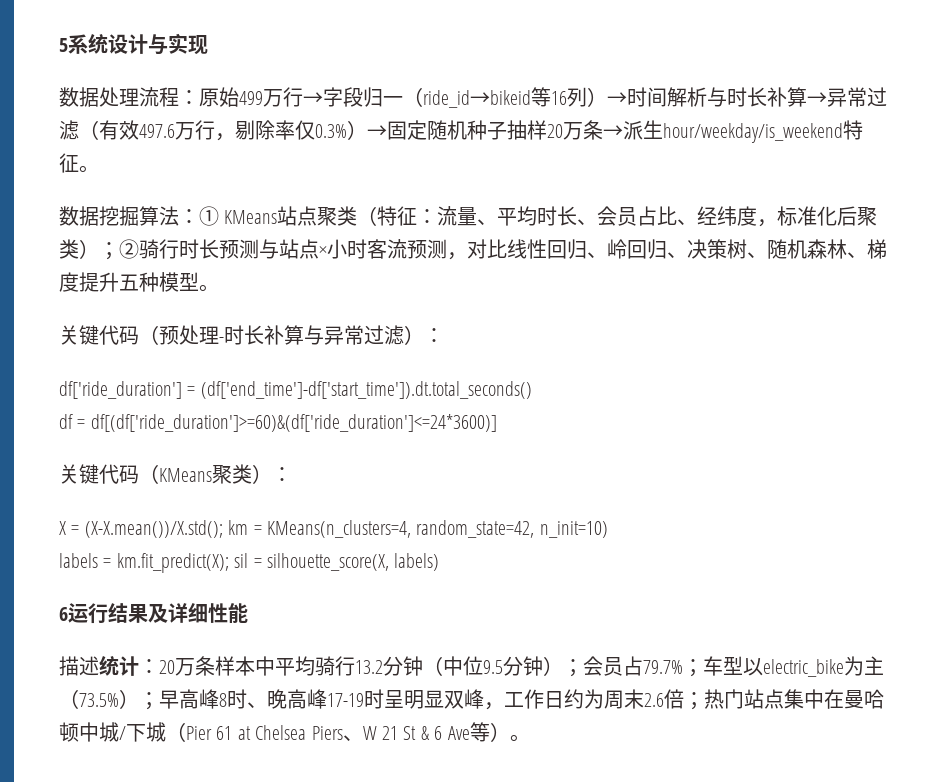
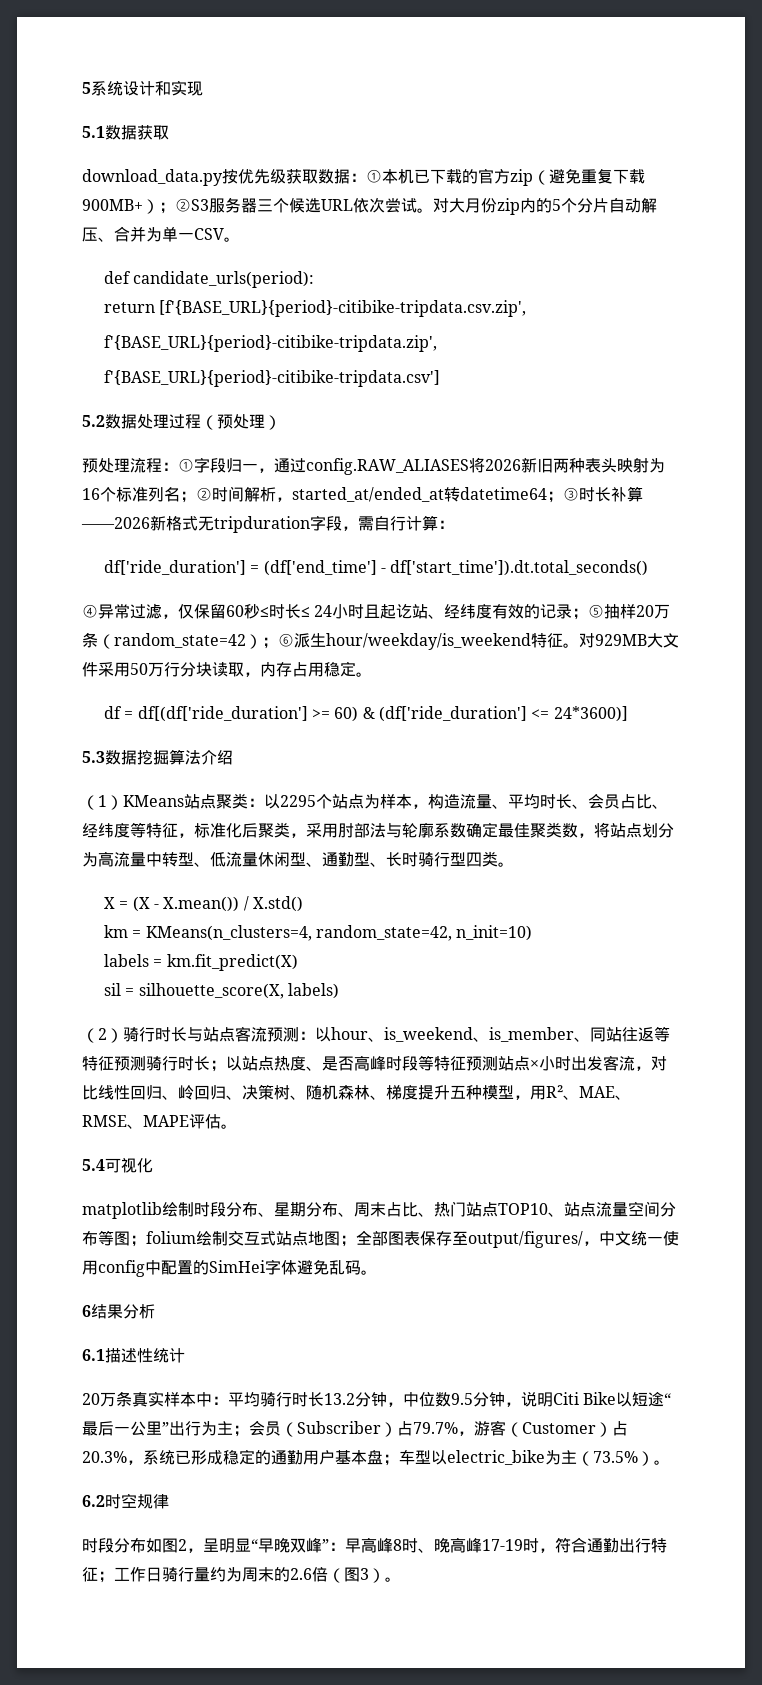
- 5系统设计与实现
+ 5系统设计和实现
- 数据处理流程：原始499万行→字段归一（ride_id→bikeid等16列）→时间解析与时长补算→异常过滤（有效497.6万行，剔除率仅0.3%）→固定随机种子抽样20万条→派生hour/weekday/is_weekend特征。
- 数据挖掘算法：① KMeans站点聚类（特征：流量、平均时长、会员占比、经纬度，标准化后聚类）；②骑行时长预测与站点×小时客流预测，对比线性回归、岭回归、决策树、随机森林、梯度提升五种模型。
- 关键代码（预处理-时长补算与异常过滤）：
- df['ride_duration'] = (df['end_time']-df['start_time']).dt.total_seconds()
- df = df[(df['ride_duration']>=60)&(df['ride_duration']<=24*3600)]
- 关键代码（KMeans聚类）：
- X = (X-X.mean())/X.std(); km = KMeans(n_clusters=4, random_state=42, n_init=10)
- labels = km.fit_predict(X); sil = silhouette_score(X, labels)
- 6运行结果及详细性能
- 描述统计：20万条样本中平均骑行13.2分钟（中位9.5分钟）；会员占79.7%；车型以electric_bike为主（73.5%）；早高峰8时、晚高峰17-19时呈明显双峰，工作日约为周末2.6倍；热门站点集中在曼哈顿中城/下城（Pier 61 at Chelsea Piers、W 21 St & 6 Ave等）。
+ 5.1数据获取
+ download_data.py按优先级获取数据：①本机已下载的官方zip（避免重复下载900MB+）；②S3服务器三个候选URL依次尝试。对大月份zip内的5个分片自动解压、合并为单一CSV。
+ def candidate_urls(period):
+ return [f'{BASE_URL}{period}-citibike-tripdata.csv.zip',
+ f'{BASE_URL}{period}-citibike-tripdata.zip',
+ f'{BASE_URL}{period}-citibike-tripdata.csv']
+ 5.2数据处理过程（预处理）
+ 预处理流程：①字段归一，通过config.RAW_ALIASES将2026新旧两种表头映射为16个标准列名；②时间解析，started_at/ended_at转datetime64；③时长补算——2026新格式无tripduration字段，需自行计算：
+ df['ride_duration'] = (df['end_time'] - df['start_time']).dt.total_seconds()
+ ④异常过滤，仅保留60秒≤时长≤ 24小时且起讫站、经纬度有效的记录；⑤抽样20万条（random_state=42）；⑥派生hour/weekday/is_weekend特征。对929MB大文件采用50万行分块读取，内存占用稳定。
+ df = df[(df['ride_duration'] >= 60) & (df['ride_duration'] <= 24*3600)]
+ 5.3数据挖掘算法介绍
+ （1）KMeans站点聚类：以2295个站点为样本，构造流量、平均时长、会员占比、经纬度等特征，标准化后聚类，采用肘部法与轮廓系数确定最佳聚类数，将站点划分为高流量中转型、低流量休闲型、通勤型、长时骑行型四类。
+ X = (X - X.mean()) / X.std()
+ km = KMeans(n_clusters=4, random_state=42, n_init=10)
+ labels = km.fit_predict(X)
+ sil = silhouette_score(X, labels)
+ （2）骑行时长与站点客流预测：以hour、is_weekend、is_member、同站往返等特征预测骑行时长；以站点热度、是否高峰时段等特征预测站点×小时出发客流，对比线性回归、岭回归、决策树、随机森林、梯度提升五种模型，用R²、MAE、RMSE、MAPE评估。
+ 5.4可视化
+ matplotlib绘制时段分布、星期分布、周末占比、热门站点TOP10、站点流量空间分布等图；folium绘制交互式站点地图；全部图表保存至output/figures/，中文统一使用config中配置的SimHei字体避免乱码。
+ 6结果分析
+ 6.1描述性统计
+ 20万条真实样本中：平均骑行时长13.2分钟，中位数9.5分钟，说明Citi Bike以短途“最后一公里”出行为主；会员（Subscriber）占79.7%，游客（Customer）占20.3%，系统已形成稳定的通勤用户基本盘；车型以electric_bike为主（73.5%）。
+ 6.2时空规律
+ 时段分布如图2，呈明显“早晚双峰”：早高峰8时、晚高峰17-19时，符合通勤出行特征；工作日骑行量约为周末的2.6倍（图3）。

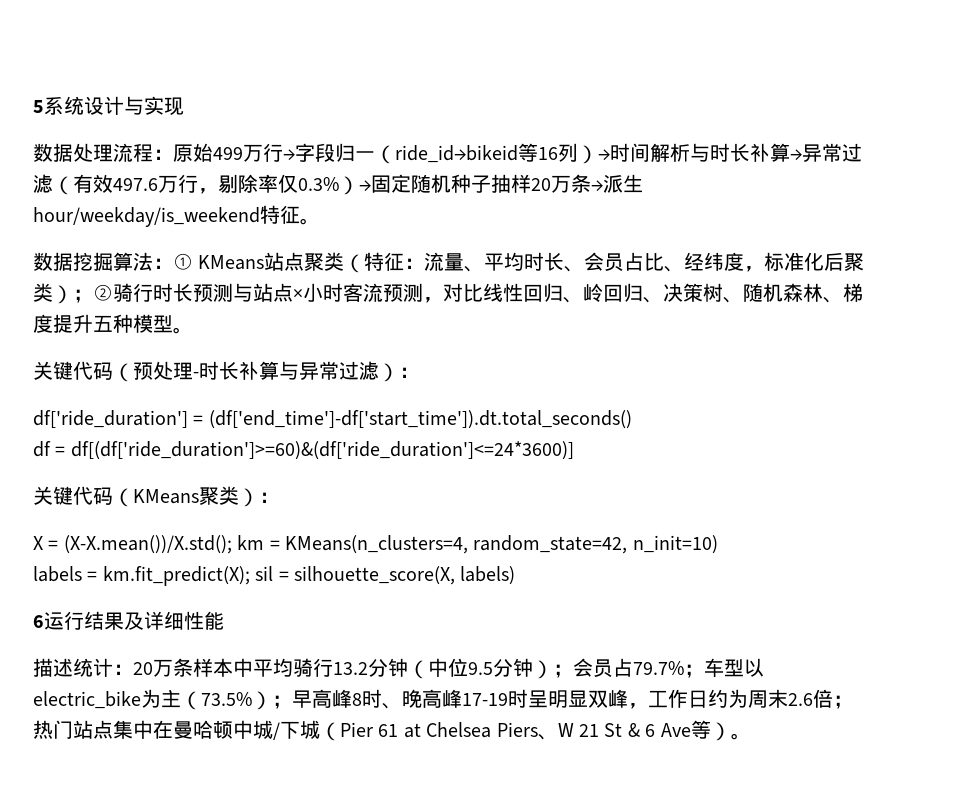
- 5系统设计和实现
+ 5系统设计与实现
- 5.1数据获取
- download_data.py按优先级获取数据：①本机已下载的官方zip（避免重复下载900MB+）；②S3服务器三个候选URL依次尝试。对大月份zip内的5个分片自动解压、合并为单一CSV。
- def candidate_urls(period):
- return [f'{BASE_URL}{period}-citibike-tripdata.csv.zip',
- f'{BASE_URL}{period}-citibike-tripdata.zip',
- f'{BASE_URL}{period}-citibike-tripdata.csv']
- 5.2数据处理过程（预处理）
- 预处理流程：①字段归一，通过config.RAW_ALIASES将2026新旧两种表头映射为16个标准列名；②时间解析，started_at/ended_at转datetime64；③时长补算——2026新格式无tripduration字段，需自行计算：
- df['ride_duration'] = (df['end_time'] - df['start_time']).dt.total_seconds()
- ④异常过滤，仅保留60秒≤时长≤ 24小时且起讫站、经纬度有效的记录；⑤抽样20万条（random_state=42）；⑥派生hour/weekday/is_weekend特征。对929MB大文件采用50万行分块读取，内存占用稳定。
- df = df[(df['ride_duration'] >= 60) & (df['ride_duration'] <= 24*3600)]
- 5.3数据挖掘算法介绍
- （1）KMeans站点聚类：以2295个站点为样本，构造流量、平均时长、会员占比、经纬度等特征，标准化后聚类，采用肘部法与轮廓系数确定最佳聚类数，将站点划分为高流量中转型、低流量休闲型、通勤型、长时骑行型四类。
- X = (X - X.mean()) / X.std()
- km = KMeans(n_clusters=4, random_state=42, n_init=10)
- labels = km.fit_predict(X)
- sil = silhouette_score(X, labels)
- （2）骑行时长与站点客流预测：以hour、is_weekend、is_member、同站往返等特征预测骑行时长；以站点热度、是否高峰时段等特征预测站点×小时出发客流，对比线性回归、岭回归、决策树、随机森林、梯度提升五种模型，用R²、MAE、RMSE、MAPE评估。
- 5.4可视化
- matplotlib绘制时段分布、星期分布、周末占比、热门站点TOP10、站点流量空间分布等图；folium绘制交互式站点地图；全部图表保存至output/figures/，中文统一使用config中配置的SimHei字体避免乱码。
- 6结果分析
- 6.1描述性统计
- 20万条真实样本中：平均骑行时长13.2分钟，中位数9.5分钟，说明Citi Bike以短途“最后一公里”出行为主；会员（Subscriber）占79.7%，游客（Customer）占20.3%，系统已形成稳定的通勤用户基本盘；车型以electric_bike为主（73.5%）。
- 6.2时空规律
- 时段分布如图2，呈明显“早晚双峰”：早高峰8时、晚高峰17-19时，符合通勤出行特征；工作日骑行量约为周末的2.6倍（图3）。
+ 数据处理流程：原始499万行→字段归一（ride_id→bikeid等16列）→时间解析与时长补算→异常过滤（有效497.6万行，剔除率仅0.3%）→固定随机种子抽样20万条→派生hour/weekday/is_weekend特征。
+ 数据挖掘算法：① KMeans站点聚类（特征：流量、平均时长、会员占比、经纬度，标准化后聚类）；②骑行时长预测与站点×小时客流预测，对比线性回归、岭回归、决策树、随机森林、梯度提升五种模型。
+ 关键代码（预处理-时长补算与异常过滤）：
+ df['ride_duration'] = (df['end_time']-df['start_time']).dt.total_seconds()
+ df = df[(df['ride_duration']>=60)&(df['ride_duration']<=24*3600)]
+ 关键代码（KMeans聚类）：
+ X = (X-X.mean())/X.std(); km = KMeans(n_clusters=4, random_state=42, n_init=10)
+ labels = km.fit_predict(X); sil = silhouette_score(X, labels)
+ 6运行结果及详细性能
+ 描述统计：20万条样本中平均骑行13.2分钟（中位9.5分钟）；会员占79.7%；车型以electric_bike为主（73.5%）；早高峰8时、晚高峰17-19时呈明显双峰，工作日约为周末2.6倍；热门站点集中在曼哈顿中城/下城（Pier 61 at Chelsea Piers、W 21 St & 6 Ave等）。

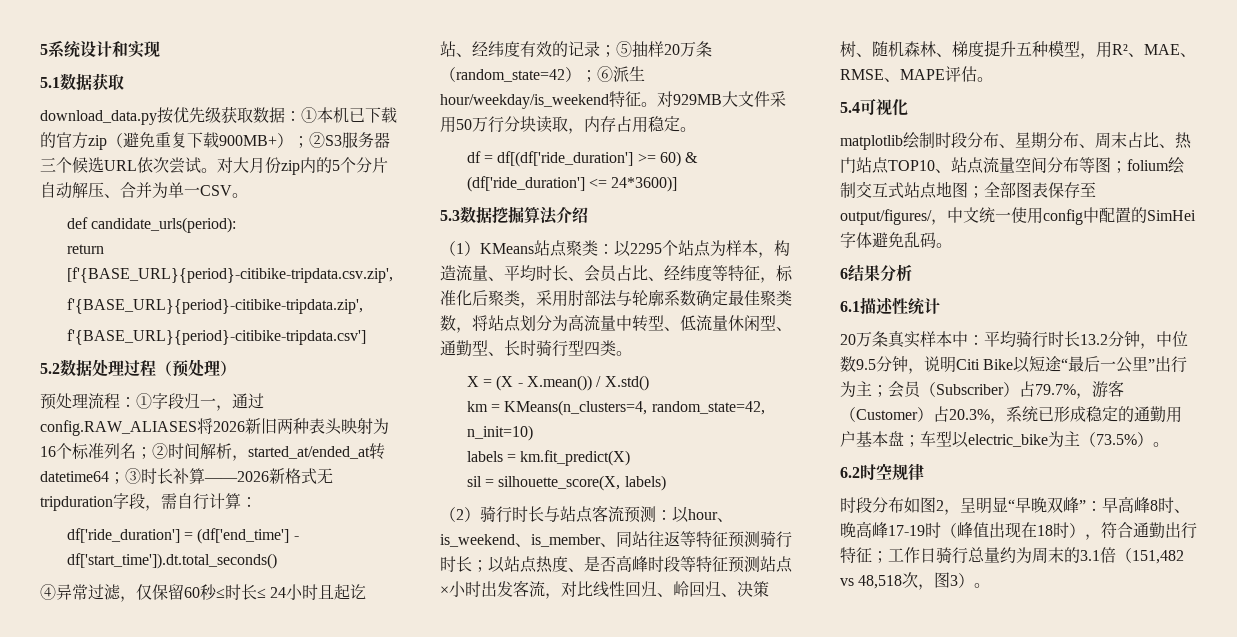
- 5系统设计与实现
+ 5系统设计和实现
- 数据处理流程：原始499万行→字段归一（ride_id→bikeid等16列）→时间解析与时长补算→异常过滤（有效497.6万行，剔除率仅0.3%）→固定随机种子抽样20万条→派生hour/weekday/is_weekend特征。
- 数据挖掘算法：① KMeans站点聚类（特征：流量、平均时长、会员占比、经纬度，标准化后聚类）；②骑行时长预测与站点×小时客流预测，对比线性回归、岭回归、决策树、随机森林、梯度提升五种模型。
- 关键代码（预处理-时长补算与异常过滤）：
- df['ride_duration'] = (df['end_time']-df['start_time']).dt.total_seconds()
- df = df[(df['ride_duration']>=60)&(df['ride_duration']<=24*3600)]
- 关键代码（KMeans聚类）：
- X = (X-X.mean())/X.std(); km = KMeans(n_clusters=4, random_state=42, n_init=10)
- labels = km.fit_predict(X); sil = silhouette_score(X, labels)
- 6运行结果及详细性能
- 描述统计：20万条样本中平均骑行13.2分钟（中位9.5分钟）；会员占79.7%；车型以electric_bike为主（73.5%）；早高峰8时、晚高峰17-19时呈明显双峰，工作日约为周末2.6倍；热门站点集中在曼哈顿中城/下城（Pier 61 at Chelsea Piers、W 21 St & 6 Ave等）。
+ 5.1数据获取
+ download_data.py按优先级获取数据：①本机已下载的官方zip（避免重复下载900MB+）；②S3服务器三个候选URL依次尝试。对大月份zip内的5个分片自动解压、合并为单一CSV。
+ def candidate_urls(period):
+ return [f'{BASE_URL}{period}-citibike-tripdata.csv.zip',
+ f'{BASE_URL}{period}-citibike-tripdata.zip',
+ f'{BASE_URL}{period}-citibike-tripdata.csv']
+ 5.2数据处理过程（预处理）
+ 预处理流程：①字段归一，通过config.RAW_ALIASES将2026新旧两种表头映射为16个标准列名；②时间解析，started_at/ended_at转datetime64；③时长补算——2026新格式无tripduration字段，需自行计算：
+ df['ride_duration'] = (df['end_time'] - df['start_time']).dt.total_seconds()
+ ④异常过滤，仅保留60秒≤时长≤ 24小时且起讫站、经纬度有效的记录；⑤抽样20万条（random_state=42）；⑥派生hour/weekday/is_weekend特征。对929MB大文件采用50万行分块读取，内存占用稳定。
+ df = df[(df['ride_duration'] >= 60) & (df['ride_duration'] <= 24*3600)]
+ 5.3数据挖掘算法介绍
+ （1）KMeans站点聚类：以2295个站点为样本，构造流量、平均时长、会员占比、经纬度等特征，标准化后聚类，采用肘部法与轮廓系数确定最佳聚类数，将站点划分为高流量中转型、低流量休闲型、通勤型、长时骑行型四类。
+ X = (X - X.mean()) / X.std()
+ km = KMeans(n_clusters=4, random_state=42, n_init=10)
+ labels = km.fit_predict(X)
+ sil = silhouette_score(X, labels)
+ （2）骑行时长与站点客流预测：以hour、is_weekend、is_member、同站往返等特征预测骑行时长；以站点热度、是否高峰时段等特征预测站点×小时出发客流，对比线性回归、岭回归、决策树、随机森林、梯度提升五种模型，用R²、MAE、RMSE、MAPE评估。
+ 5.4可视化
+ matplotlib绘制时段分布、星期分布、周末占比、热门站点TOP10、站点流量空间分布等图；folium绘制交互式站点地图；全部图表保存至output/figures/，中文统一使用config中配置的SimHei字体避免乱码。
+ 6结果分析
+ 6.1描述性统计
+ 20万条真实样本中：平均骑行时长13.2分钟，中位数9.5分钟，说明Citi Bike以短途“最后一公里”出行为主；会员（Subscriber）占79.7%，游客（Customer）占20.3%，系统已形成稳定的通勤用户基本盘；车型以electric_bike为主（73.5%）。
+ 6.2时空规律
+ 时段分布如图2，呈明显“早晚双峰”：早高峰8时、晚高峰17-19时（峰值出现在18时），符合通勤出行特征；工作日骑行总量约为周末的3.1倍（151,482 vs 48,518次，图3）。

